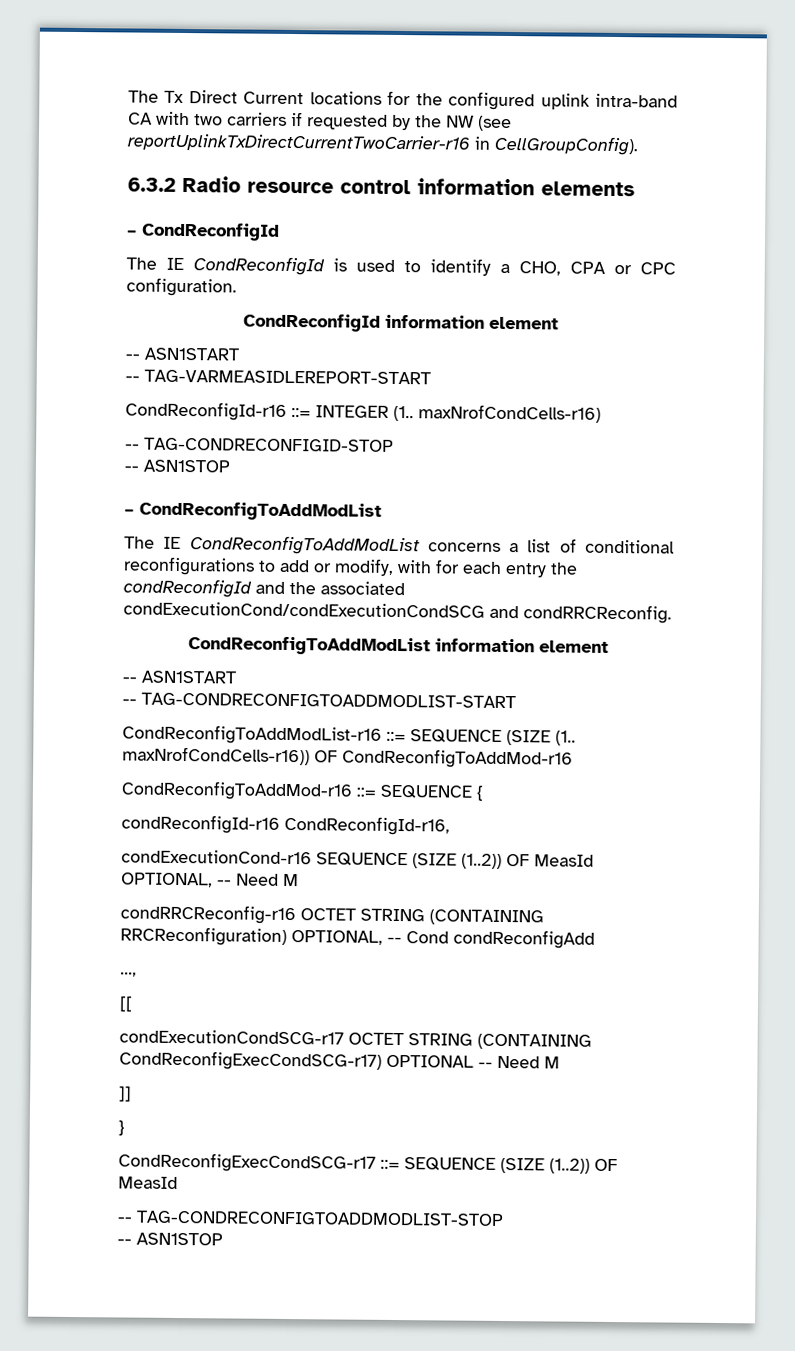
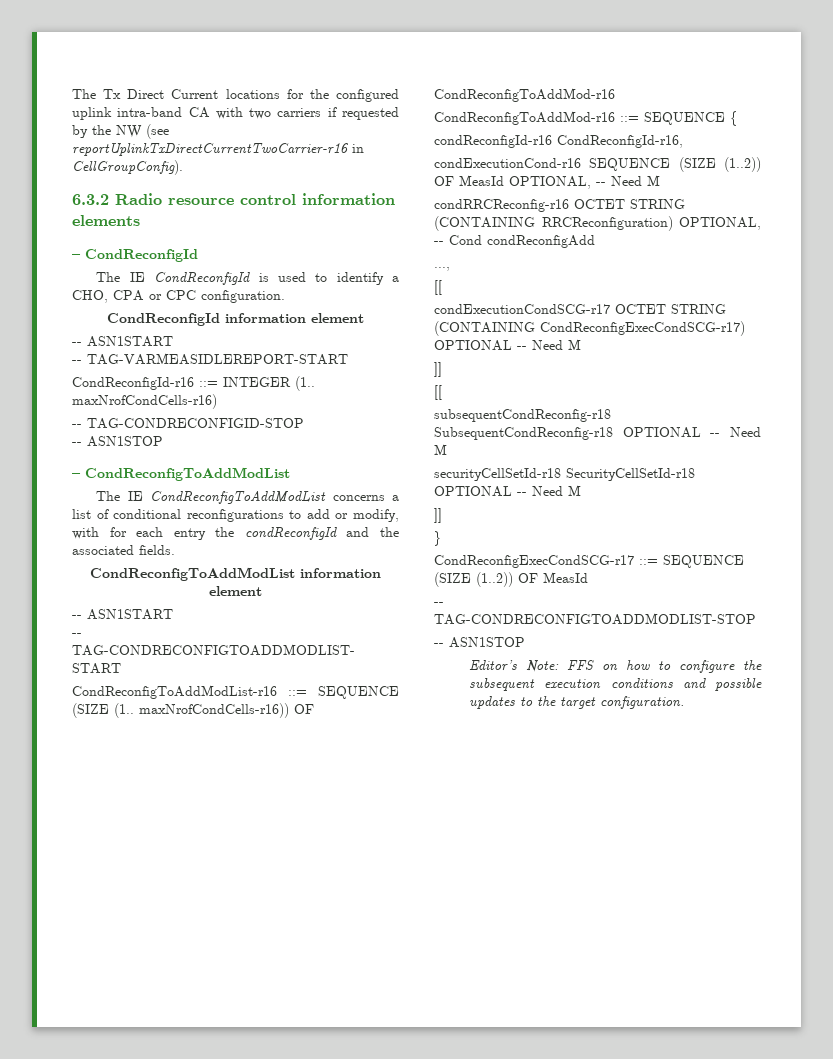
- The IE CondReconfigToAddModList concerns a list of conditional reconfigurations to add or modify, with for each entry the condReconfigId and the associated condExecutionCond/condExecutionCondSCG and condRRCReconfig.
+ The IE CondReconfigToAddModList concerns a list of conditional reconfigurations to add or modify, with for each entry the condReconfigId and the associated fields.
  condExecutionCondSCG-r17 OCTET STRING (CONTAINING CondReconfigExecCondSCG-r17) OPTIONAL -- Need M
+ ]]
+ [[
+ subsequentCondReconfig-r18 SubsequentCondReconfig-r18 OPTIONAL -- Need M
+ securityCellSetId-r18 SecurityCellSetId-r18 OPTIONAL -- Need M
+ Editor’s Note: FFS on how to configure the subsequent execution conditions and possible updates to the target configuration.

